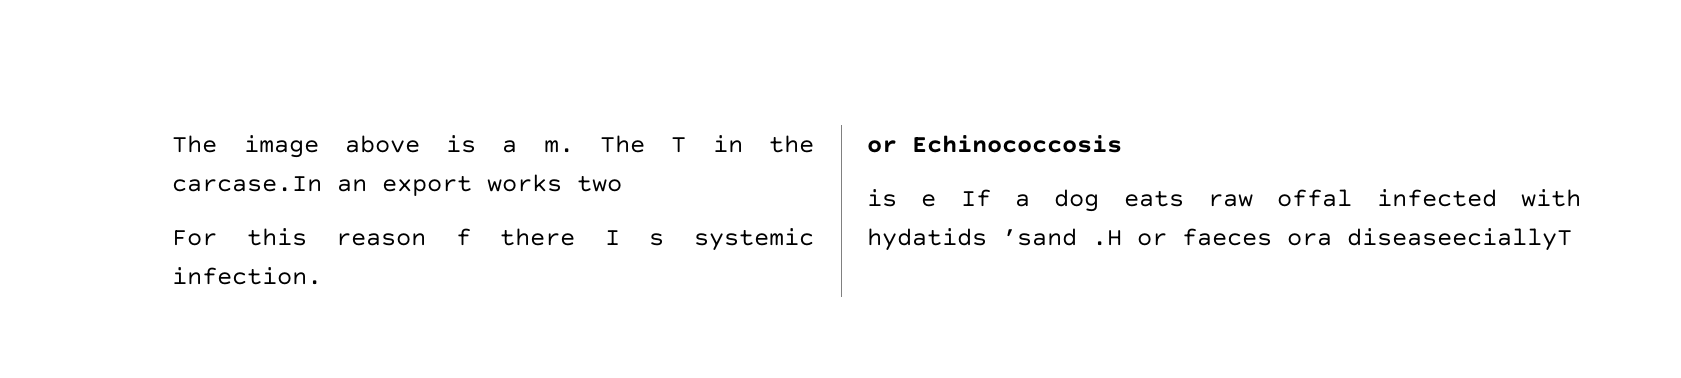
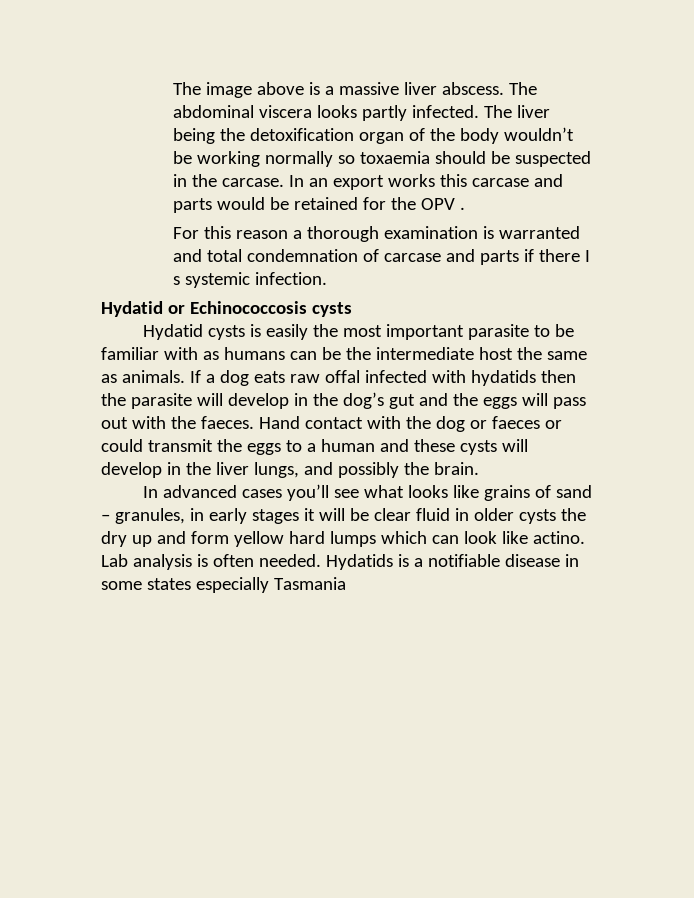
- The image above is a m. The T in the carcase.In an export works two
- For this reason f there I s systemic infection.
+ The image above is a massive liver abscess. The abdominal viscera looks partly infected. The liver being the detoxification organ of the body wouldn’t be working normally so toxaemia should be suspected in the carcase. In an export works this carcase and parts would be retained for the OPV .
+ For this reason a thorough examination is warranted and total condemnation of carcase and parts if there I s systemic infection.
- or Echinococcosis
- is e If a dog eats raw offal infected with hydatids ’sand .H or faeces ora diseaseeciallyT
+ Hydatid or Echinococcosis cysts
+ Hydatid cysts is easily the most important parasite to be familiar with as humans can be the intermediate host the same as animals. If a dog eats raw offal infected with hydatids then the parasite will develop in the dog’s gut and the eggs will pass out with the faeces. Hand contact with the dog or faeces or could transmit the eggs to a human and these cysts will develop in the liver lungs, and possibly the brain.
+ In advanced cases you’ll see what looks like grains of sand – granules, in early stages it will be clear fluid in older cysts the dry up and form yellow hard lumps which can look like actino. Lab analysis is often needed. Hydatids is a notifiable disease in some states especially Tasmania

